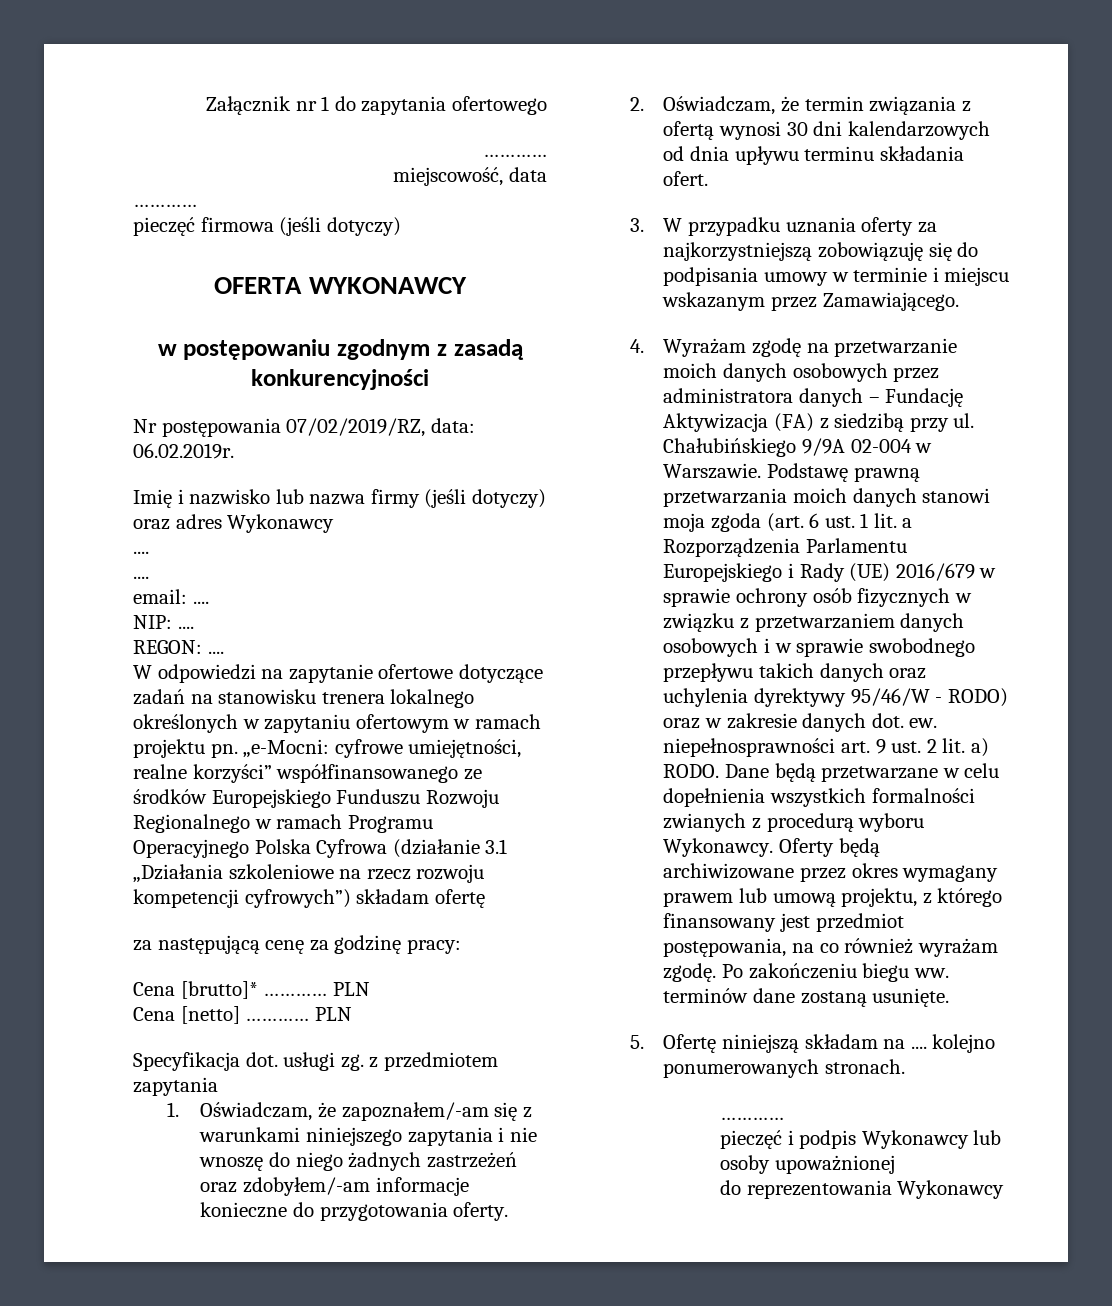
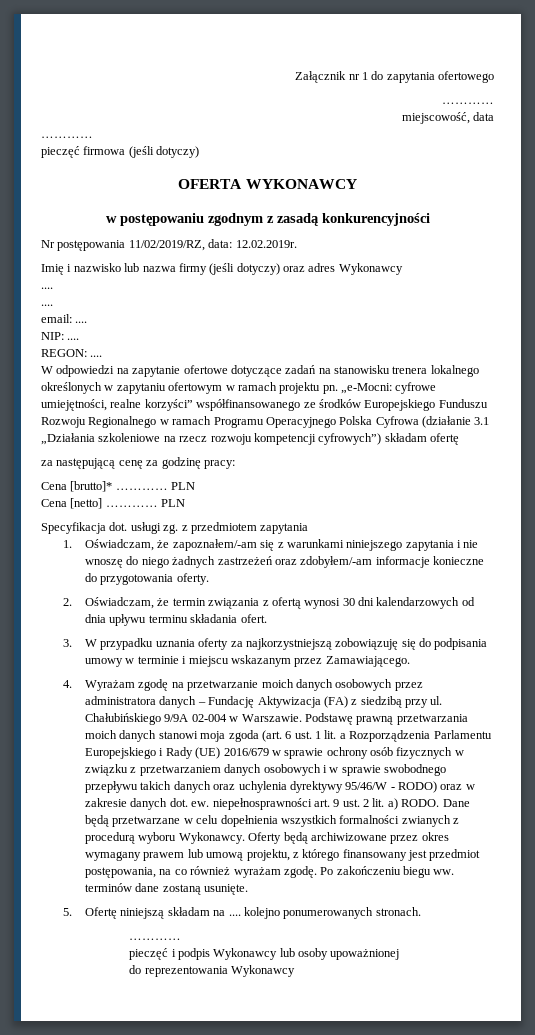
- Nr postępowania 07/02/2019/RZ, data: 06.02.2019r.
+ Nr postępowania 11/02/2019/RZ, data: 12.02.2019r.

